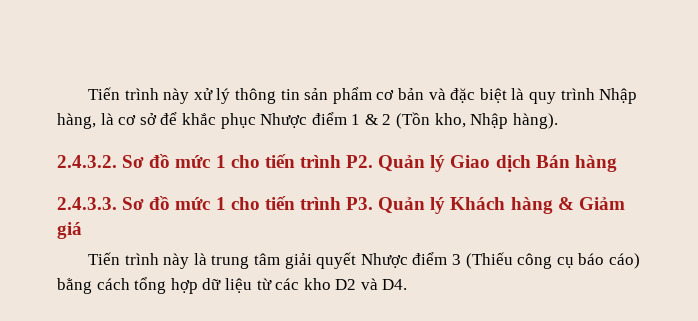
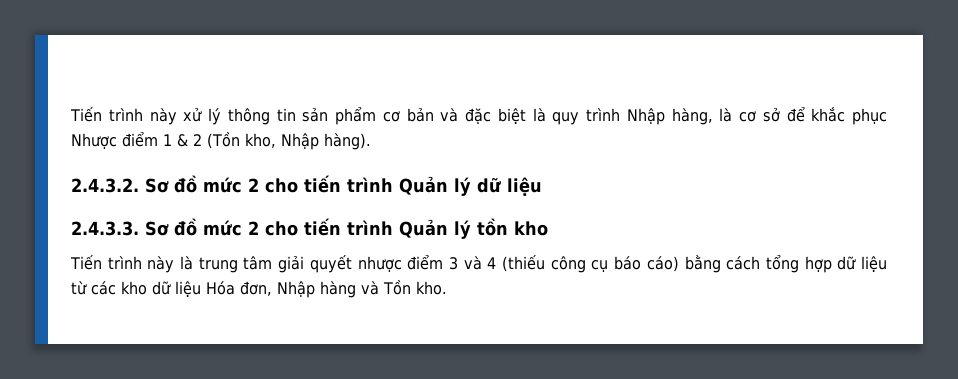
- 2.4.3.2. Sơ đồ mức 1 cho tiến trình P2. Quản lý Giao dịch Bán hàng
+ 2.4.3.2. Sơ đồ mức 2 cho tiến trình Quản lý dữ liệu
- 2.4.3.3. Sơ đồ mức 1 cho tiến trình P3. Quản lý Khách hàng & Giảm giá
+ 2.4.3.3. Sơ đồ mức 2 cho tiến trình Quản lý tồn kho
- Tiến trình này là trung tâm giải quyết Nhược điểm 3 (Thiếu công cụ báo cáo) bằng cách tổng hợp dữ liệu từ các kho D2 và D4.
+ Tiến trình này là trung tâm giải quyết nhược điểm 3 và 4 (thiếu công cụ báo cáo) bằng cách tổng hợp dữ liệu từ các kho dữ liệu Hóa đơn, Nhập hàng và Tồn kho.

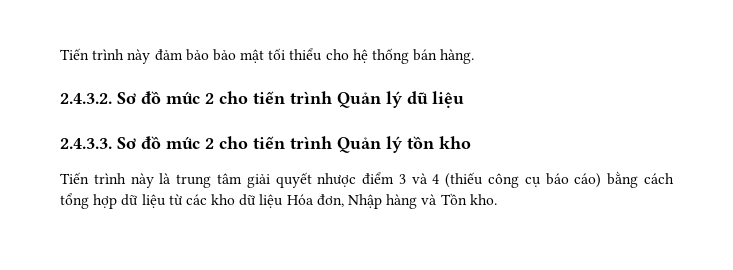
- Tiến trình này xử lý thông tin sản phẩm cơ bản và đặc biệt là quy trình Nhập hàng, là cơ sở để khắc phục Nhược điểm 1 & 2 (Tồn kho, Nhập hàng).
+ Tiến trình này đảm bảo bảo mật tối thiểu cho hệ thống bán hàng.

